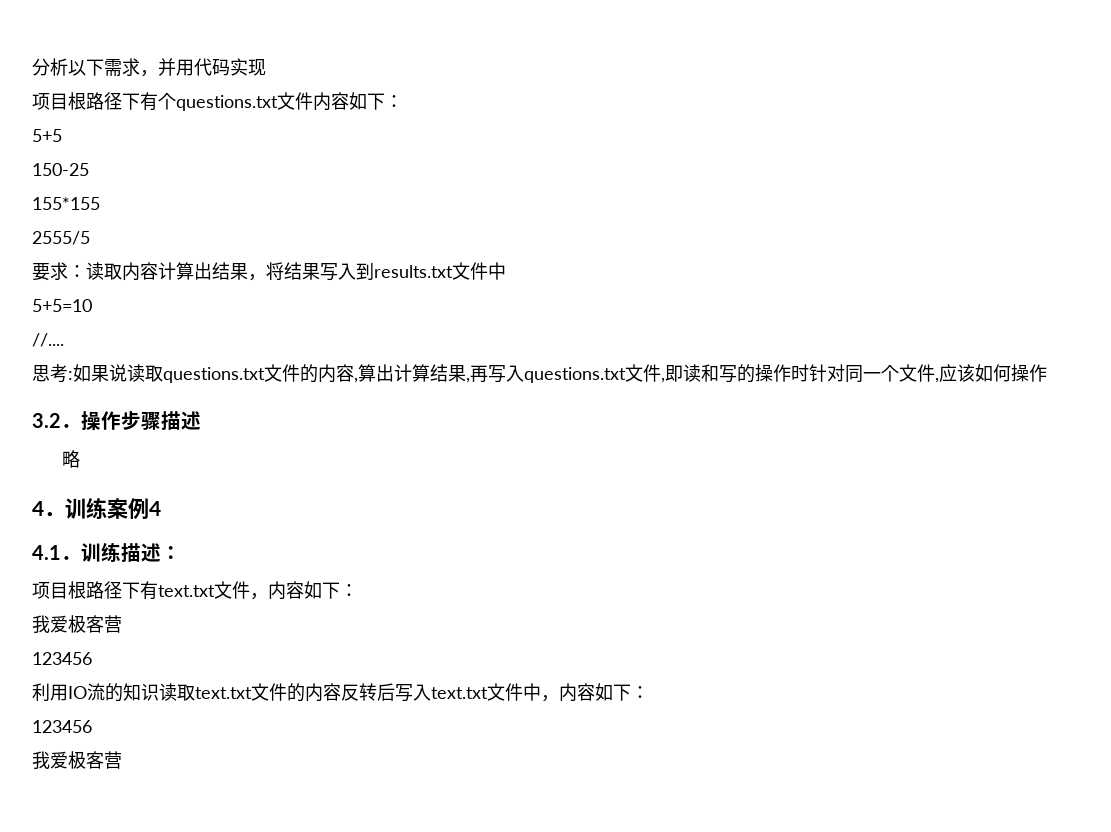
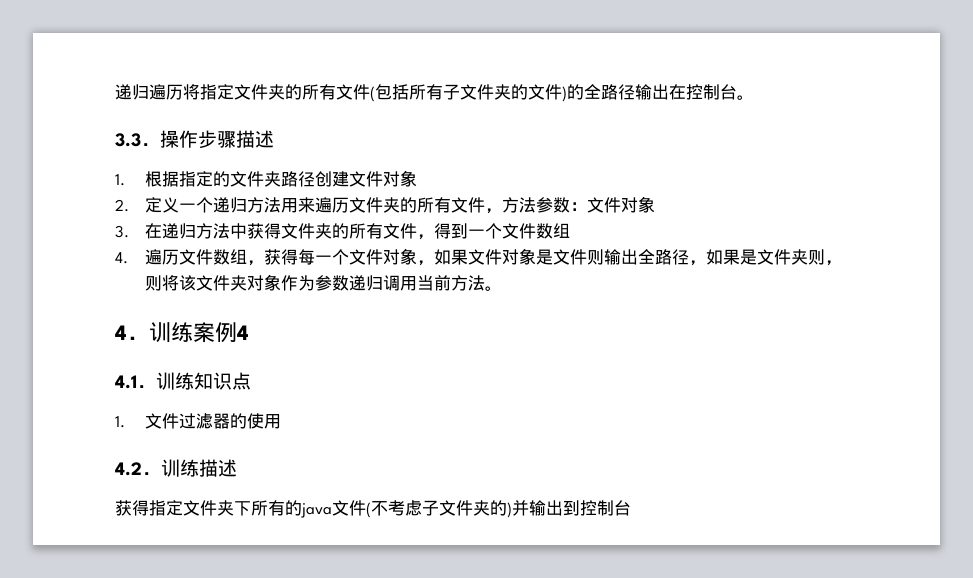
- 分析以下需求，并用代码实现
- 项目根路径下有个questions.txt文件内容如下：
- 5+5
- 150-25
- 155*155
- 2555/5
- 要求：读取内容计算出结果，将结果写入到results.txt文件中
- 5+5=10
- //....
- 思考:如果说读取questions.txt文件的内容,算出计算结果,再写入questions.txt文件,即读和写的操作时针对同一个文件,应该如何操作
- 3.2．操作步骤描述
- 略
+ 递归遍历将指定文件夹的所有文件(包括所有子文件夹的文件)的全路径输出在控制台。
+ 3.3．操作步骤描述
+ 1.根据指定的文件夹路径创建文件对象
+ 2.定义一个递归方法用来遍历文件夹的所有文件，方法参数：文件对象
+ 3.在递归方法中获得文件夹的所有文件，得到一个文件数组
+ 4.遍历文件数组，获得每一个文件对象，如果文件对象是文件则输出全路径，如果是文件夹则，则将该文件夹对象作为参数递归调用当前方法。
- 4.1．训练描述：
- 项目根路径下有text.txt文件，内容如下：
- 我爱极客营
- 123456
- 利用IO流的知识读取text.txt文件的内容反转后写入text.txt文件中，内容如下：
- 123456
- 我爱极客营
+ 4.1．训练知识点
+ 1.文件过滤器的使用
+ 4.2．训练描述
+ 获得指定文件夹下所有的java文件(不考虑子文件夹的)并输出到控制台

